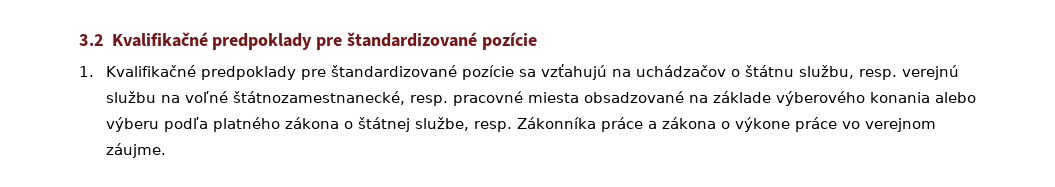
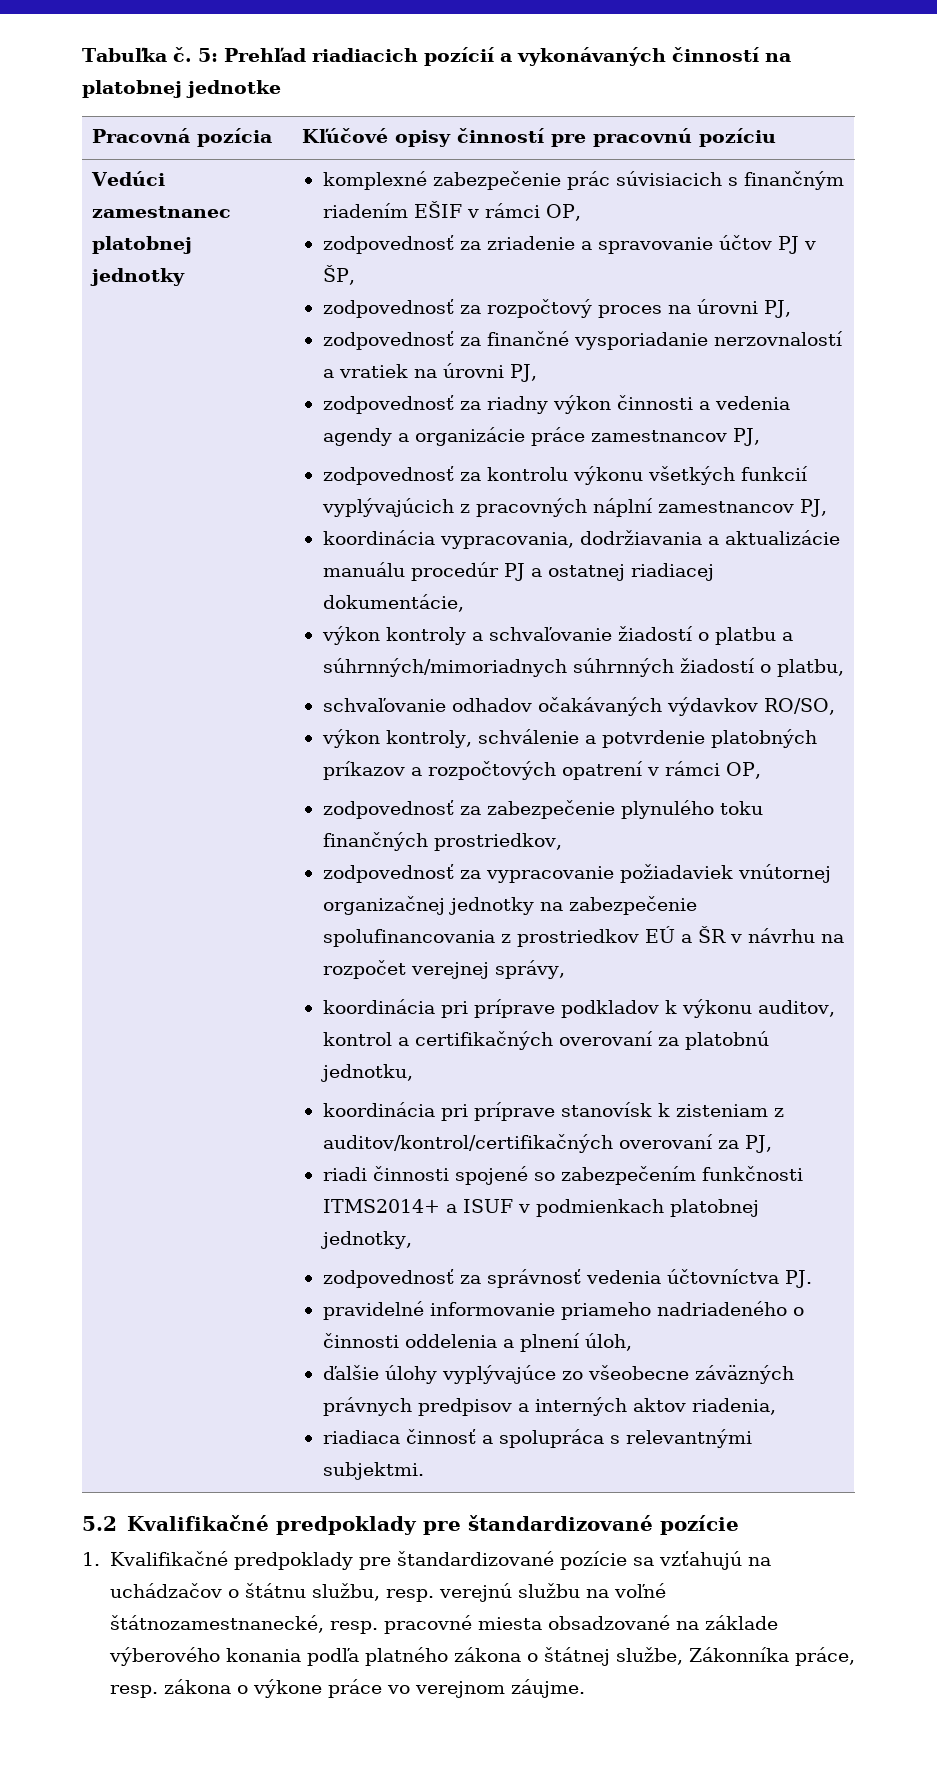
- 3.2 Kvalifikačné predpoklady pre štandardizované pozície
+ Tabuľka č. 5: Prehľad riadiacich pozícií a vykonávaných činností na platobnej jednotke
+ Pracovná pozícia | Kľúčové opisy činností pre pracovnú pozíciu
+ Vedúci zamestnanec platobnej jednotky | komplexné zabezpečenie prác súvisiacich s finančným riadením EŠIF v rámci OP,
+ zodpovednosť za zriadenie a spravovanie účtov PJ v ŠP,
+ zodpovednosť za rozpočtový proces na úrovni PJ,
+ zodpovednosť za finančné vysporiadanie nerzovnalostí a vratiek na úrovni PJ,
+ zodpovednosť za riadny výkon činnosti a vedenia agendy a organizácie práce zamestnancov PJ,
+ zodpovednosť za kontrolu výkonu všetkých funkcií vyplývajúcich z pracovných náplní zamestnancov PJ,
+ koordinácia vypracovania, dodržiavania a aktualizácie manuálu procedúr PJ a ostatnej riadiacej dokumentácie,
+ výkon kontroly a schvaľovanie žiadostí o platbu a súhrnných/mimoriadnych súhrnných žiadostí o platbu,
+ schvaľovanie odhadov očakávaných výdavkov RO/SO,
+ výkon kontroly, schválenie a potvrdenie platobných príkazov a rozpočtových opatrení v rámci OP,
+ zodpovednosť za zabezpečenie plynulého toku finančných prostriedkov,
+ zodpovednosť za vypracovanie požiadaviek vnútornej organizačnej jednotky na zabezpečenie spolufinancovania z prostriedkov EÚ a ŠR v návrhu na rozpočet verejnej správy,
+ koordinácia pri príprave podkladov k výkonu auditov, kontrol a certifikačných overovaní za platobnú jednotku,
+ koordinácia pri príprave stanovísk k zisteniam z auditov/kontrol/certifikačných overovaní za PJ,
+ riadi činnosti spojené so zabezpečením funkčnosti ITMS2014+ a ISUF v podmienkach platobnej jednotky,
+ zodpovednosť za správnosť vedenia účtovníctva PJ.
+ pravidelné informovanie priameho nadriadeného o činnosti oddelenia a plnení úloh,
+ ďalšie úlohy vyplývajúce zo všeobecne záväzných právnych predpisov a interných aktov riadenia,
+ riadiaca činnosť a spolupráca s relevantnými subjektmi.
+ 5.2 Kvalifikačné predpoklady pre štandardizované pozície
- 1. Kvalifikačné predpoklady pre štandardizované pozície sa vzťahujú na uchádzačov o štátnu službu, resp. verejnú službu na voľné štátnozamestnanecké, resp. pracovné miesta obsadzované na základe výberového konania alebo výberu podľa platného zákona o štátnej službe, resp. Zákonníka práce a zákona o výkone práce vo verejnom záujme.
+ 1. Kvalifikačné predpoklady pre štandardizované pozície sa vzťahujú na uchádzačov o štátnu službu, resp. verejnú službu na voľné štátnozamestnanecké, resp. pracovné miesta obsadzované na základe výberového konania podľa platného zákona o štátnej službe, Zákonníka práce, resp. zákona o výkone práce vo verejnom záujme.

